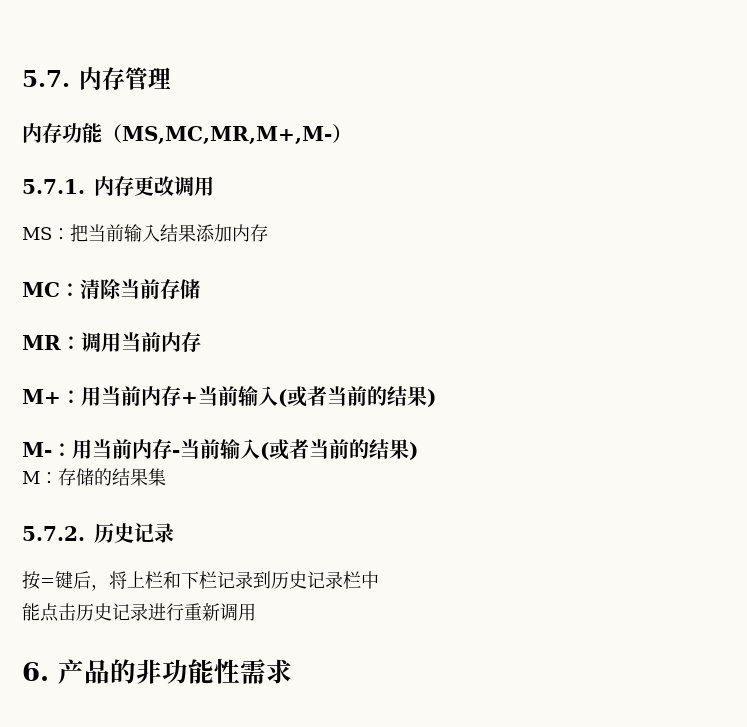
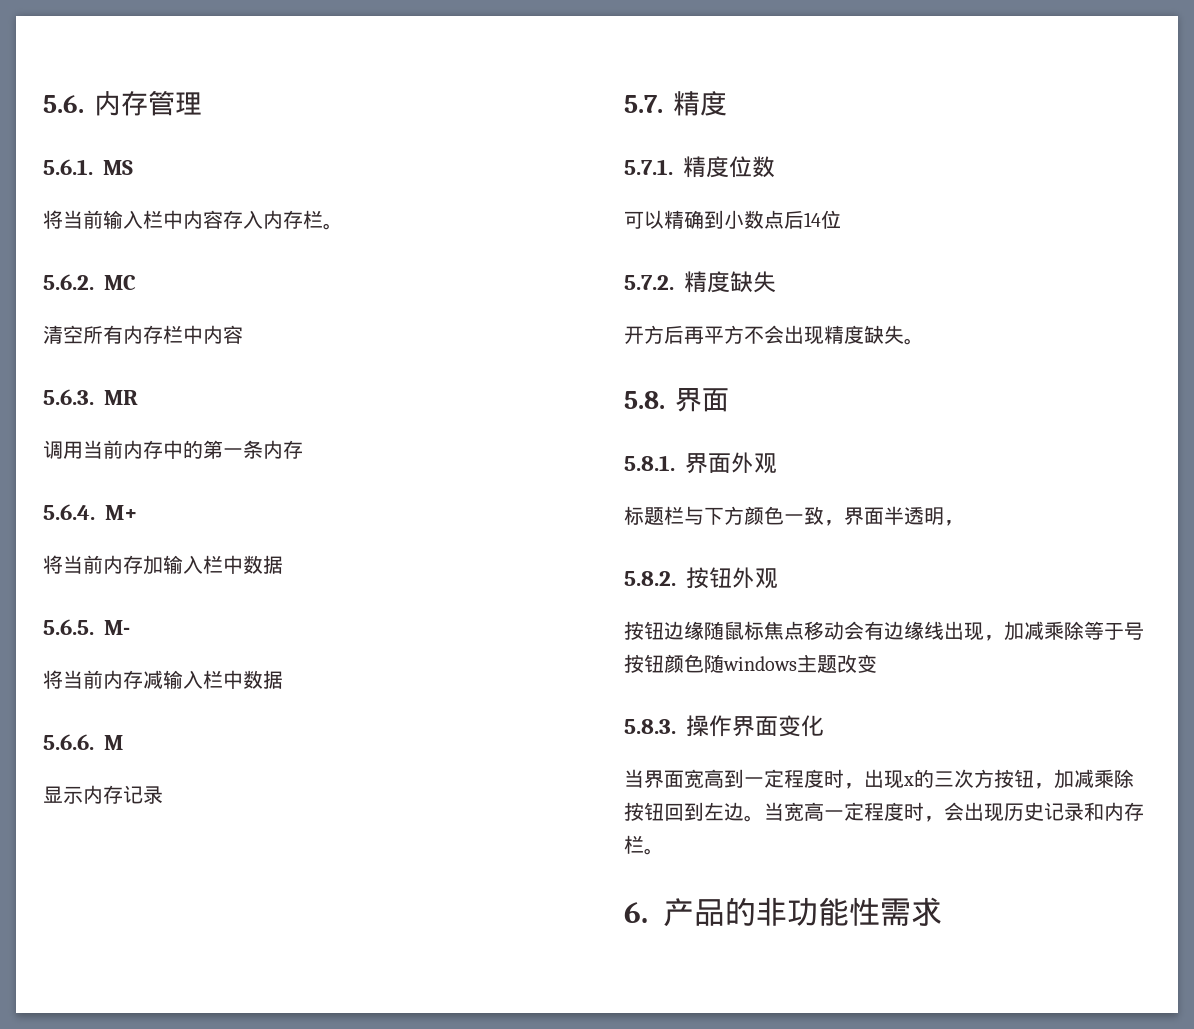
- 5.7.内存管理
+ 5.6.内存管理
- 内存功能（MS,MC,MR,M+,M-）
- 5.7.1.内存更改调用
- MS：把当前输入结果添加内存
- MC：清除当前存储
- MR：调用当前内存
- M+：用当前内存+当前输入(或者当前的结果)
- M-：用当前内存-当前输入(或者当前的结果)
- M：存储的结果集
- 5.7.2.历史记录
- 按=键后，将上栏和下栏记录到历史记录栏中
- 能点击历史记录进行重新调用
+ 5.6.1. MS
+ 将当前输入栏中内容存入内存栏。
+ 5.6.2. MC
+ 清空所有内存栏中内容
+ 5.6.3. MR
+ 调用当前内存中的第一条内存
+ 5.6.4. M+
+ 将当前内存加输入栏中数据
+ 5.6.5. M-
+ 将当前内存减输入栏中数据
+ 5.6.6. M
+ 显示内存记录
+ 5.7.精度
+ 5.7.1.精度位数
+ 可以精确到小数点后14位
+ 5.7.2.精度缺失
+ 开方后再平方不会出现精度缺失。
+ 5.8.界面
+ 5.8.1.界面外观
+ 标题栏与下方颜色一致，界面半透明，
+ 5.8.2.按钮外观
+ 按钮边缘随鼠标焦点移动会有边缘线出现，加减乘除等于号按钮颜色随windows主题改变
+ 5.8.3.操作界面变化
+ 当界面宽高到一定程度时，出现x的三次方按钮，加减乘除按钮回到左边。当宽高一定程度时，会出现历史记录和内存栏。

